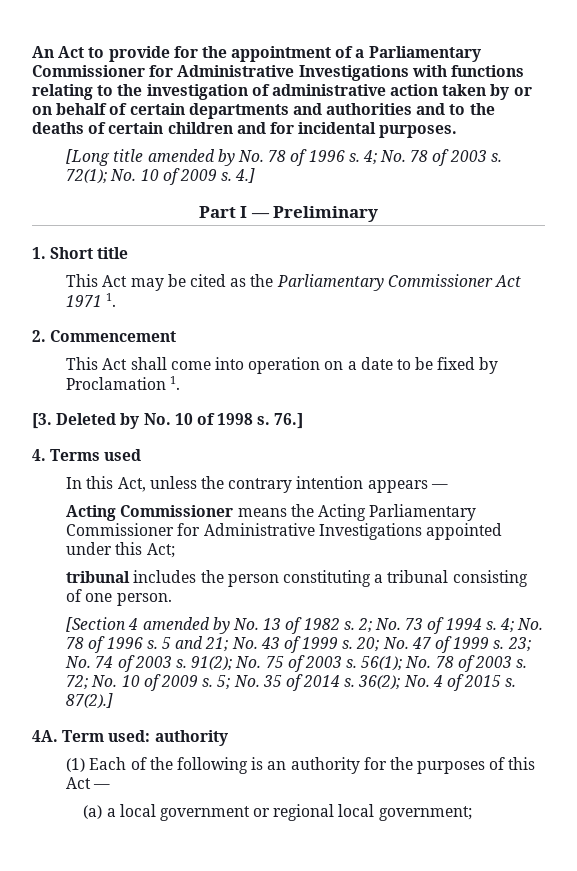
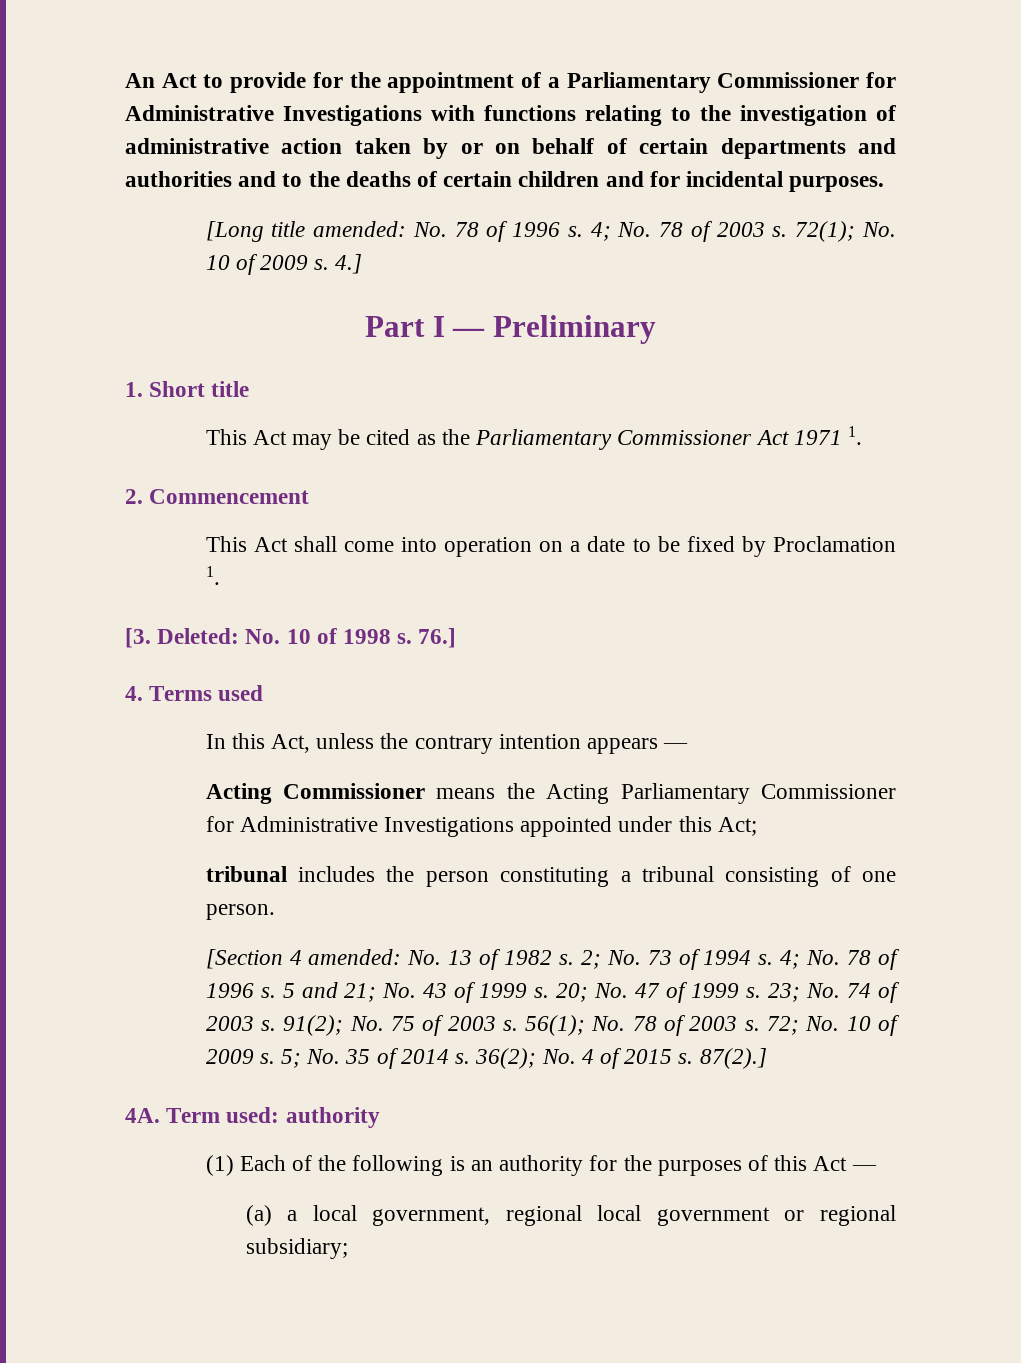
- [Long title amended by No. 78 of 1996 s.
+ [Long title amended: No. 78 of 1996 s.
- [3. Deleted by No. 10 of 1998 s.
+ [3. Deleted: No. 10 of 1998 s.
- [Section 4 amended by No. 13 of 1982 s.
+ [Section 4 amended: No. 13 of 1982 s.
- (a) a local government or regional local government;
+ (a) a local government, regional local government or regional subsidiary;

